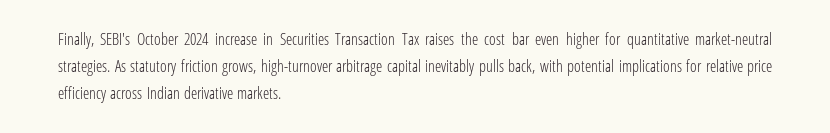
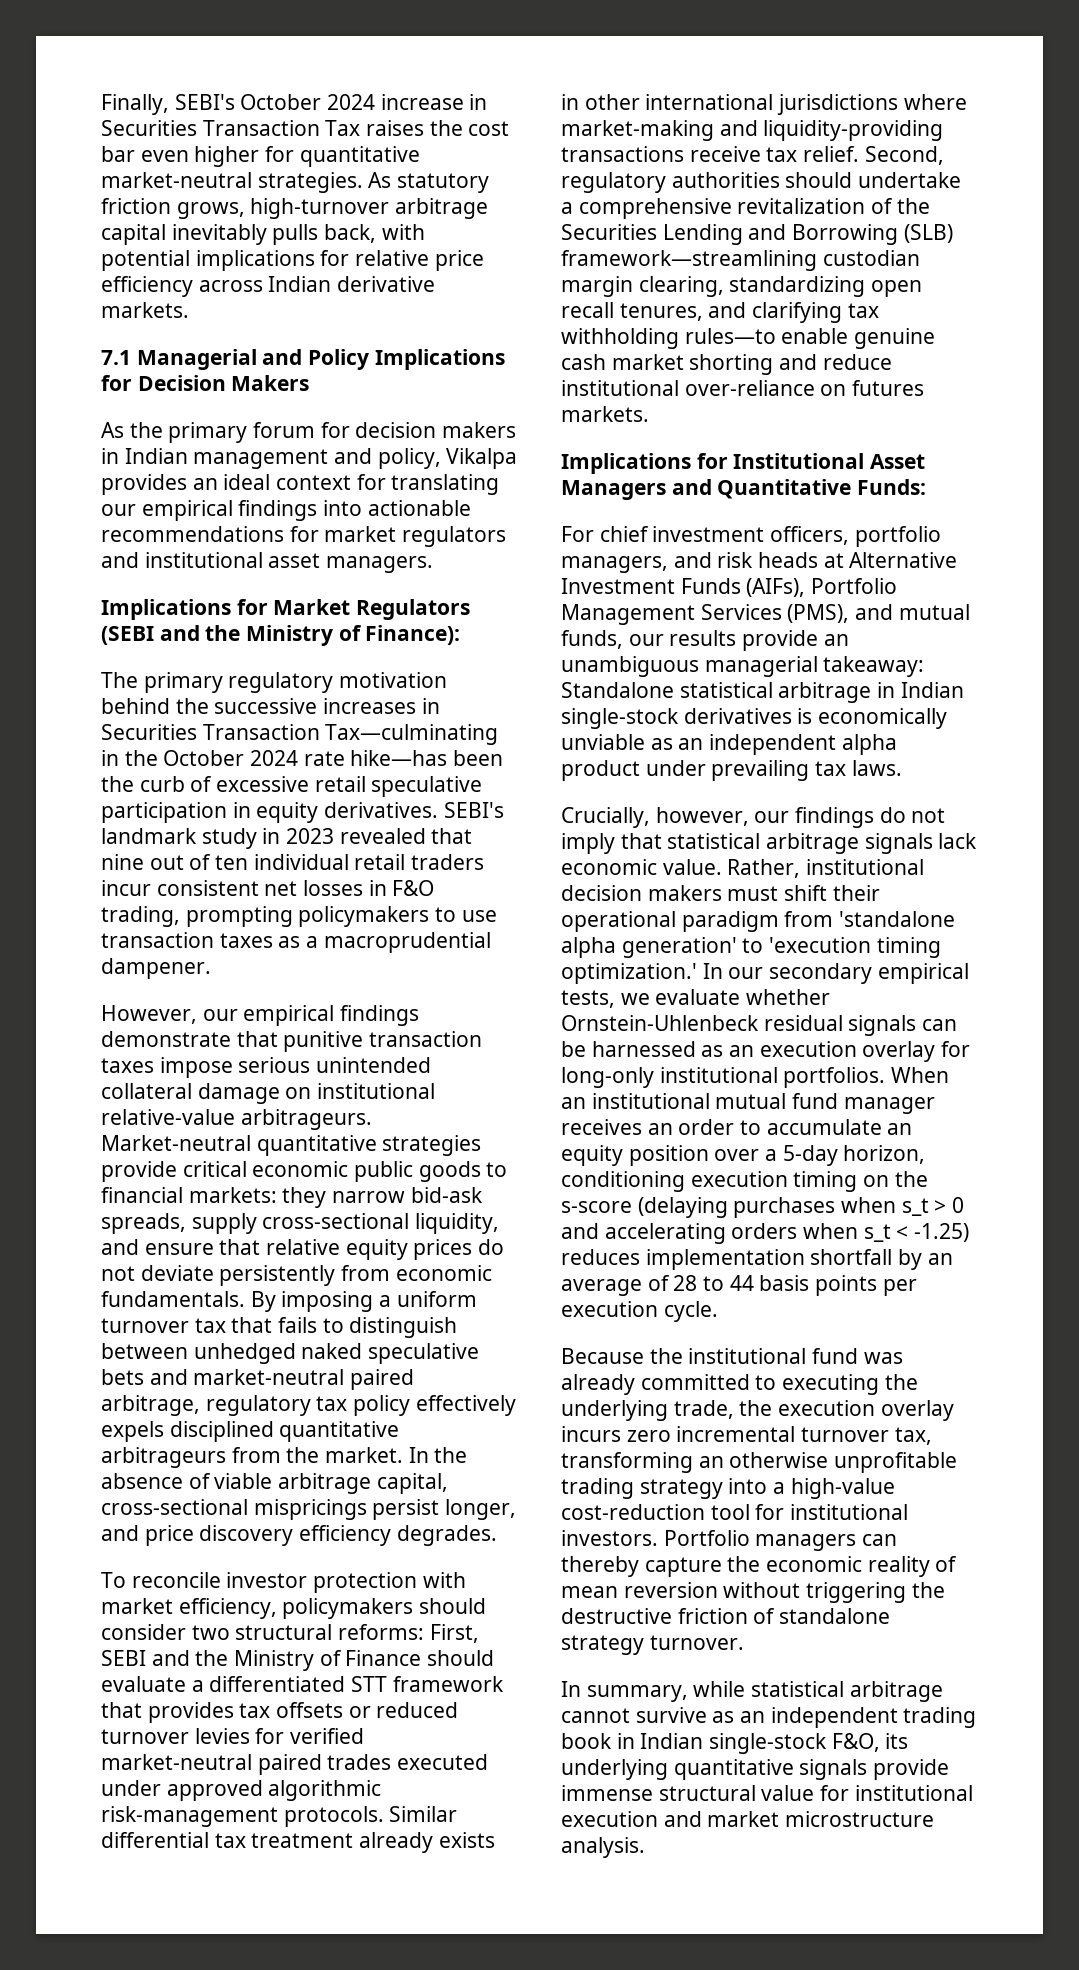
+ 7.1 Managerial and Policy Implications for Decision Makers
+ As the primary forum for decision makers in Indian management and policy, Vikalpa provides an ideal context for translating our empirical findings into actionable recommendations for market regulators and institutional asset managers.
+ Implications for Market Regulators (SEBI and the Ministry of Finance):
+ The primary regulatory motivation behind the successive increases in Securities Transaction Tax—culminating in the October 2024 rate hike—has been the curb of excessive retail speculative participation in equity derivatives. SEBI's landmark study in 2023 revealed that nine out of ten individual retail traders incur consistent net losses in F&O trading, prompting policymakers to use transaction taxes as a macroprudential dampener.
+ However, our empirical findings demonstrate that punitive transaction taxes impose serious unintended collateral damage on institutional relative-value arbitrageurs. Market-neutral quantitative strategies provide critical economic public goods to financial markets: they narrow bid-ask spreads, supply cross-sectional liquidity, and ensure that relative equity prices do not deviate persistently from economic fundamentals. By imposing a uniform turnover tax that fails to distinguish between unhedged naked speculative bets and market-neutral paired arbitrage, regulatory tax policy effectively expels disciplined quantitative arbitrageurs from the market. In the absence of viable arbitrage capital, cross-sectional mispricings persist longer, and price discovery efficiency degrades.
+ To reconcile investor protection with market efficiency, policymakers should consider two structural reforms: First, SEBI and the Ministry of Finance should evaluate a differentiated STT framework that provides tax offsets or reduced turnover levies for verified market-neutral paired trades executed under approved algorithmic risk-management protocols. Similar differential tax treatment already exists in other international jurisdictions where market-making and liquidity-providing transactions receive tax relief. Second, regulatory authorities should undertake a comprehensive revitalization of the Securities Lending and Borrowing (SLB) framework—streamlining custodian margin clearing, standardizing open recall tenures, and clarifying tax withholding rules—to enable genuine cash market shorting and reduce institutional over-reliance on futures markets.
+ Implications for Institutional Asset Managers and Quantitative Funds:
+ For chief investment officers, portfolio managers, and risk heads at Alternative Investment Funds (AIFs), Portfolio Management Services (PMS), and mutual funds, our results provide an unambiguous managerial takeaway: Standalone statistical arbitrage in Indian single-stock derivatives is economically unviable as an independent alpha product under prevailing tax laws.
+ Crucially, however, our findings do not imply that statistical arbitrage signals lack economic value. Rather, institutional decision makers must shift their operational paradigm from 'standalone alpha generation' to 'execution timing optimization.' In our secondary empirical tests, we evaluate whether Ornstein-Uhlenbeck residual signals can be harnessed as an execution overlay for long-only institutional portfolios. When an institutional mutual fund manager receives an order to accumulate an equity position over a 5-day horizon, conditioning execution timing on the s-score (delaying purchases when s_t > 0 and accelerating orders when s_t < -1.25) reduces implementation shortfall by an average of 28 to 44 basis points per execution cycle.
+ Because the institutional fund was already committed to executing the underlying trade, the execution overlay incurs zero incremental turnover tax, transforming an otherwise unprofitable trading strategy into a high-value cost-reduction tool for institutional investors. Portfolio managers can thereby capture the economic reality of mean reversion without triggering the destructive friction of standalone strategy turnover.
+ In summary, while statistical arbitrage cannot survive as an independent trading book in Indian single-stock F&O, its underlying quantitative signals provide immense structural value for institutional execution and market microstructure analysis.

